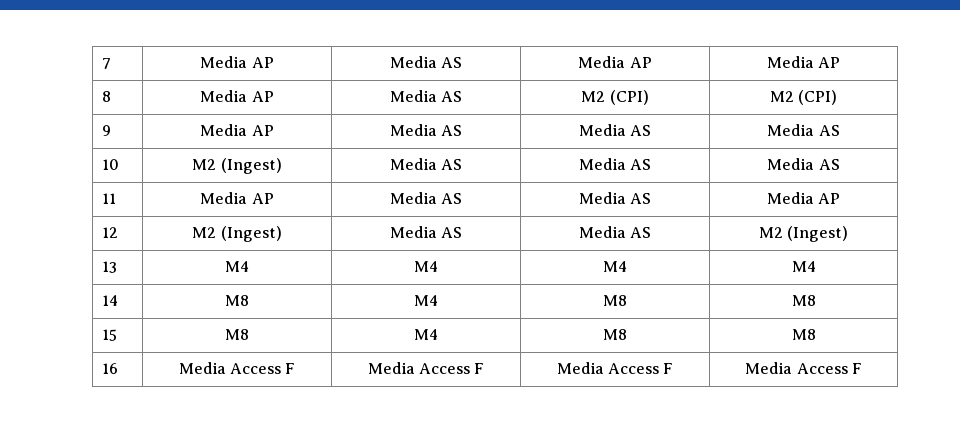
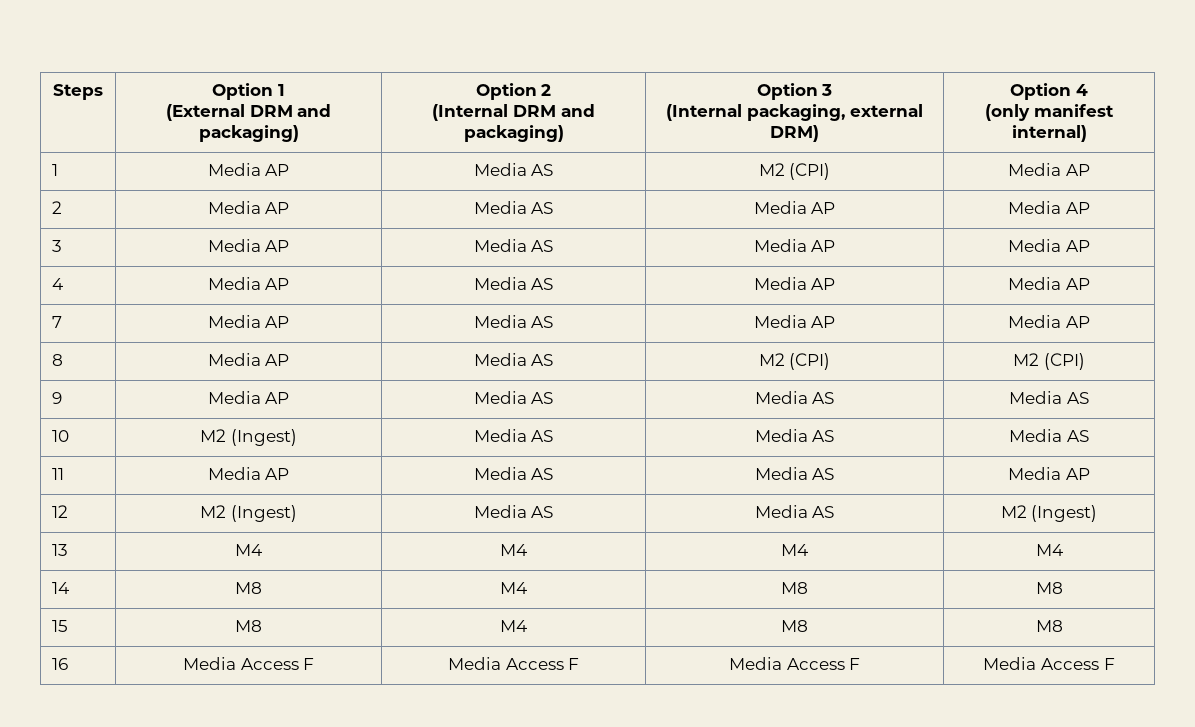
+ Steps | Option 1
+ (External DRM and packaging) | Option 2
+ (Internal DRM and packaging) | Option 3
+ (Internal packaging, external DRM) | Option 4
+ (only manifest internal)
+ 1 | Media AP | Media AS | M2 (CPI) | Media AP
+ 2 | Media AP | Media AS | Media AP | Media AP
+ 3 | Media AP | Media AS | Media AP | Media AP
+ 4 | Media AP | Media AS | Media AP | Media AP

